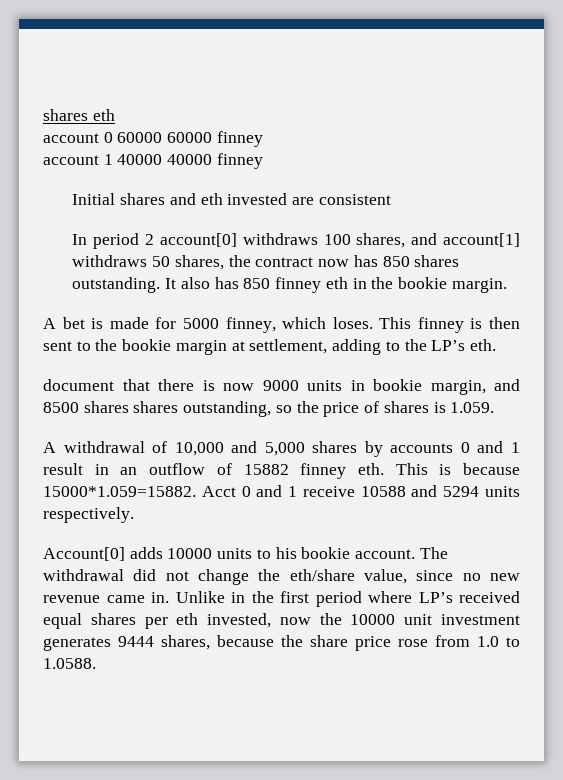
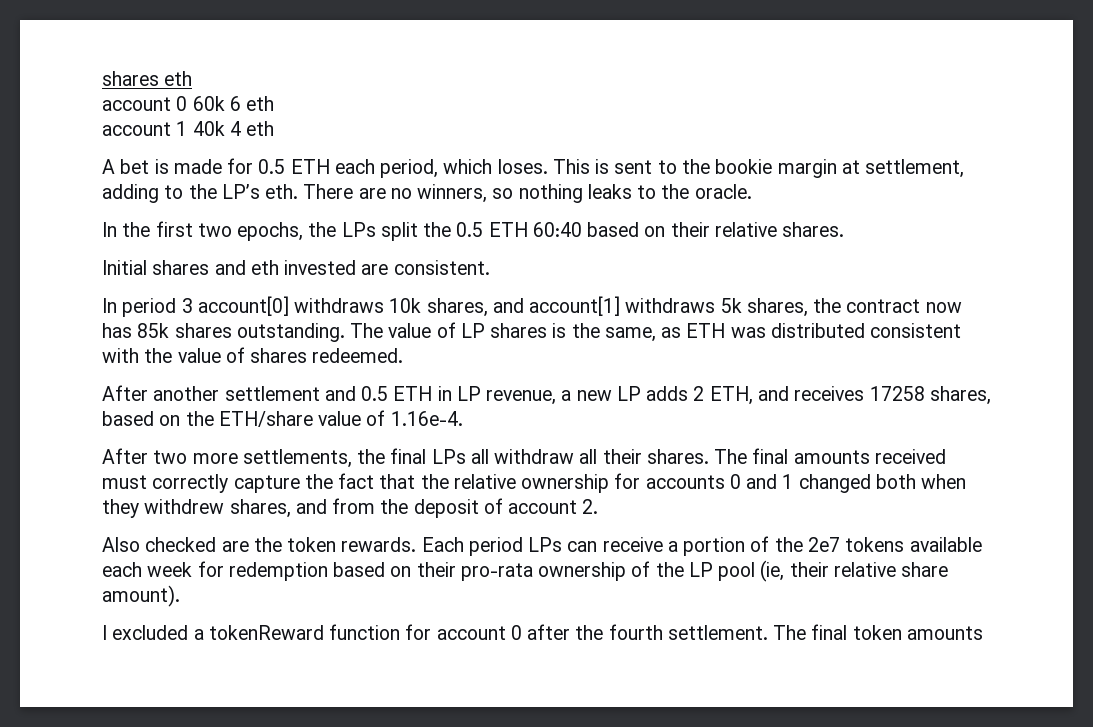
- account 0 60000 60000 finney
+ account 0 60k 6 eth
- account 1 40000 40000 finney
- Initial shares and eth invested are consistent
- In period 2 account[0] withdraws 100 shares, and account[1] withdraws 50 shares, the contract now has 850 shares outstanding. It also has 850 finney eth in the bookie margin.
+ account 1 40k 4 eth
- A bet is made for 5000 finney, which loses. This finney is then sent to the bookie margin at settlement, adding to the LP’s eth.
- document that there is now 9000 units in bookie margin, and 8500 shares shares outstanding, so the price of shares is 1.059.
- A withdrawal of 10,000 and 5,000 shares by accounts 0 and 1 result in an outflow of 15882 finney eth. This is because 15000*1.059=15882. Acct 0 and 1 receive 10588 and 5294 units respectively.
- Account[0] adds 10000 units to his bookie account. The withdrawal did not change the eth/share value, since no new revenue came in. Unlike in the first period where LP’s received equal shares per eth invested, now the 10000 unit investment generates 9444 shares, because the share price rose from 1.0 to 1.0588.
+ A bet is made for 0.5 ETH each period, which loses. This is sent to the bookie margin at settlement, adding to the LP’s eth. There are no winners, so nothing leaks to the oracle.
+ In the first two epochs, the LPs split the 0.5 ETH 60:40 based on their relative shares.
+ Initial shares and eth invested are consistent.
+ In period 3 account[0] withdraws 10k shares, and account[1] withdraws 5k shares, the contract now has 85k shares outstanding. The value of LP shares is the same, as ETH was distributed consistent with the value of shares redeemed.
+ After another settlement and 0.5 ETH in LP revenue, a new LP adds 2 ETH, and receives 17258 shares, based on the ETH/share value of 1.16e-4.
+ After two more settlements, the final LPs all withdraw all their shares. The final amounts received must correctly capture the fact that the relative ownership for accounts 0 and 1 changed both when they withdrew shares, and from the deposit of account 2.
+ Also checked are the token rewards. Each period LPs can receive a portion of the 2e7 tokens available each week for redemption based on their pro-rata ownership of the LP pool (ie, their relative share amount).
+ I excluded a tokenReward function for account 0 after the fourth settlement. The final token amounts

